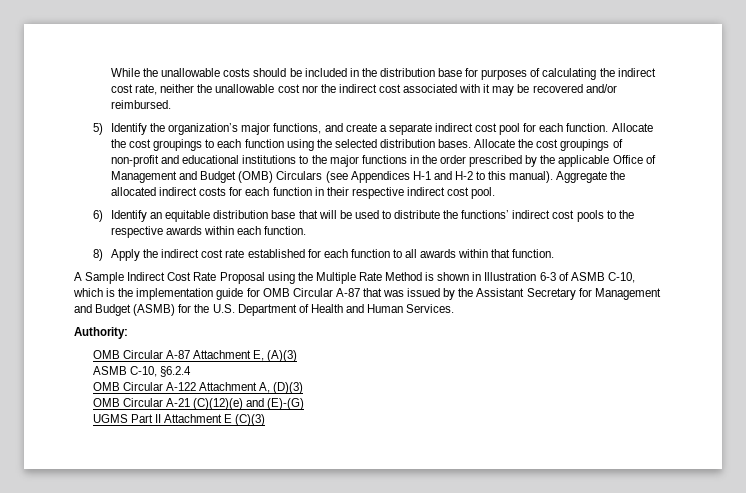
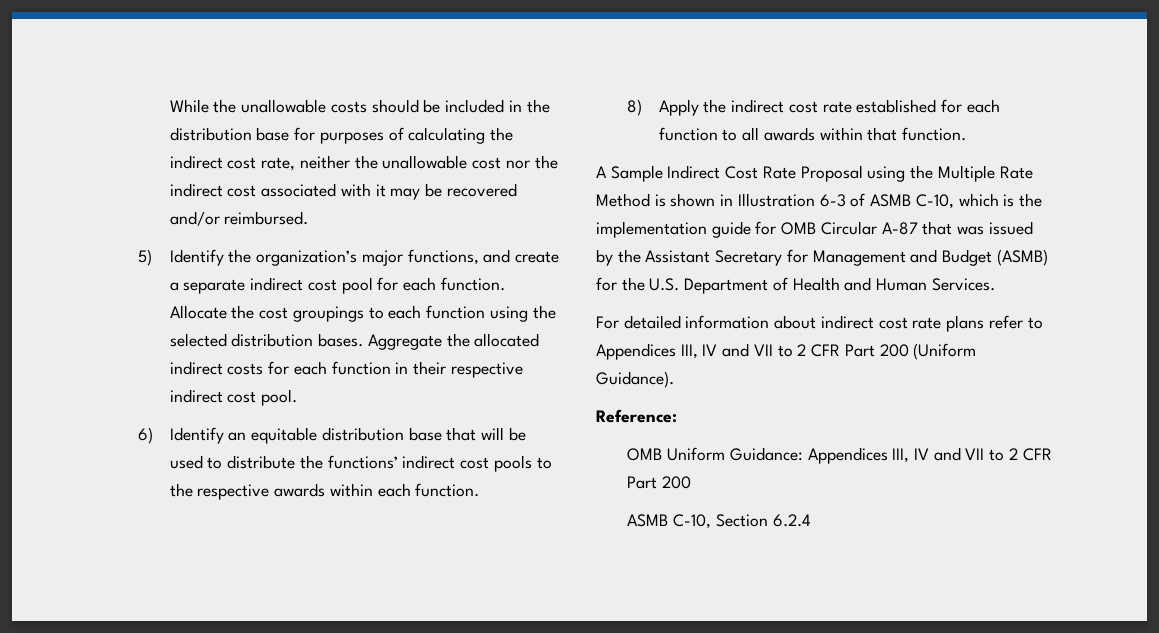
- Allocate the cost groupings of non-profit and educational institutions to the major functions in the order prescribed by the applicable Office of Management and Budget (OMB) Circulars (see Appendices H-1 and H-2 to this manual).
- Authority:
- OMB Circular A-87 Attachment E, (A)(3)
- ASMB C-10, §6.2.4
- OMB Circular A-122 Attachment A, (D)(3)
- OMB Circular A-21 (C)(12)(e) and (E)-(G)
- UGMS Part II Attachment E (C)(3)
+ For detailed information about indirect cost rate plans refer to Appendices III, IV and VII to 2 CFR Part 200 (Uniform Guidance).
+ Reference:
+ OMB Uniform Guidance: Appendices III, IV and VII to 2 CFR Part 200
+ ASMB C-10, Section 6.2.4

